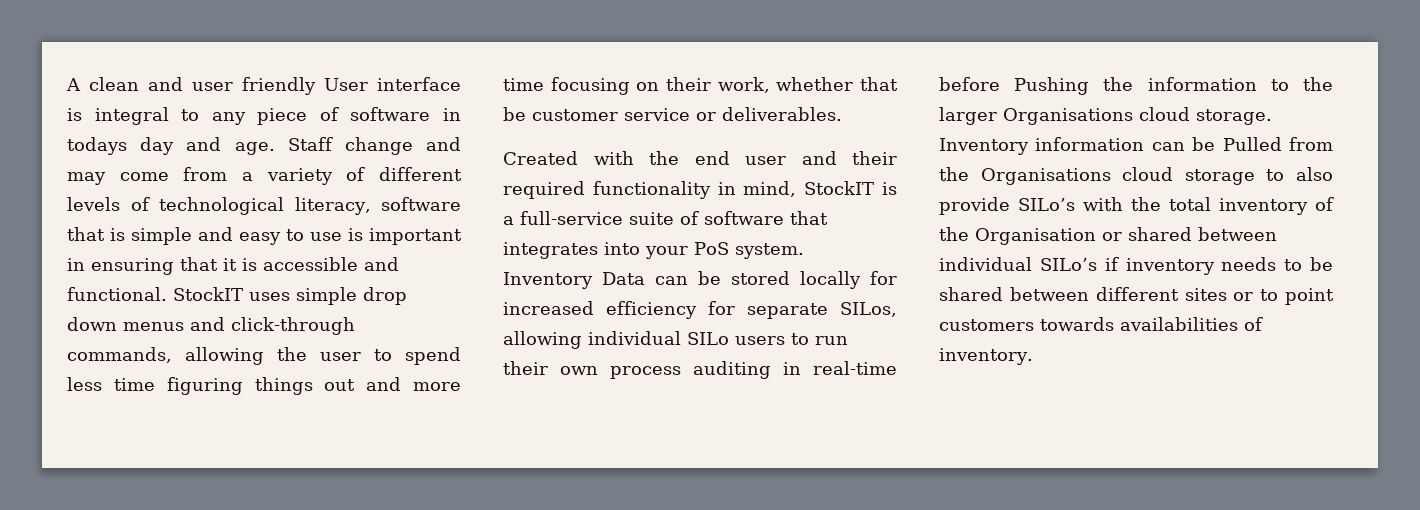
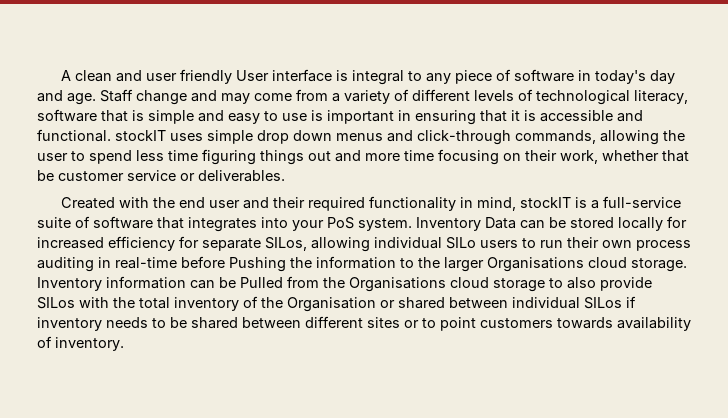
- A clean and user friendly User interface is integral to any piece of software in todays day and age.
+ A clean and user friendly User interface is integral to any piece of software in today's day and age.
- Staff change and may come from a variety of different levels of technological literacy, software that is simple and easy to use is important in ensuring that it is accessible and functional. StockIT uses simple drop down menus and click-through commands, allowing the user to spend less time figuring things out and more time focusing on their work, whether that be customer service or deliverables.
+ Staff change and may come from a variety of different levels of technological literacy, software that is simple and easy to use is important in ensuring that it is accessible and functional. stockIT uses simple drop down menus and click-through commands, allowing the user to spend less time figuring things out and more time focusing on their work, whether that be customer service or deliverables.
- Created with the end user and their required functionality in mind, StockIT is a full-service suite of software that integrates into your PoS system.
+ Created with the end user and their required functionality in mind, stockIT is a full-service suite of software that integrates into your PoS system.
- Inventory information can be Pulled from the Organisations cloud storage to also provide SILo’s with the total inventory of the Organisation or shared between individual SILo’s if inventory needs to be shared between different sites or to point customers towards availabilities of inventory.
+ Inventory information can be Pulled from the Organisations cloud storage to also provide SILos with the total inventory of the Organisation or shared between individual SILos if inventory needs to be shared between different sites or to point customers towards availability of inventory.

